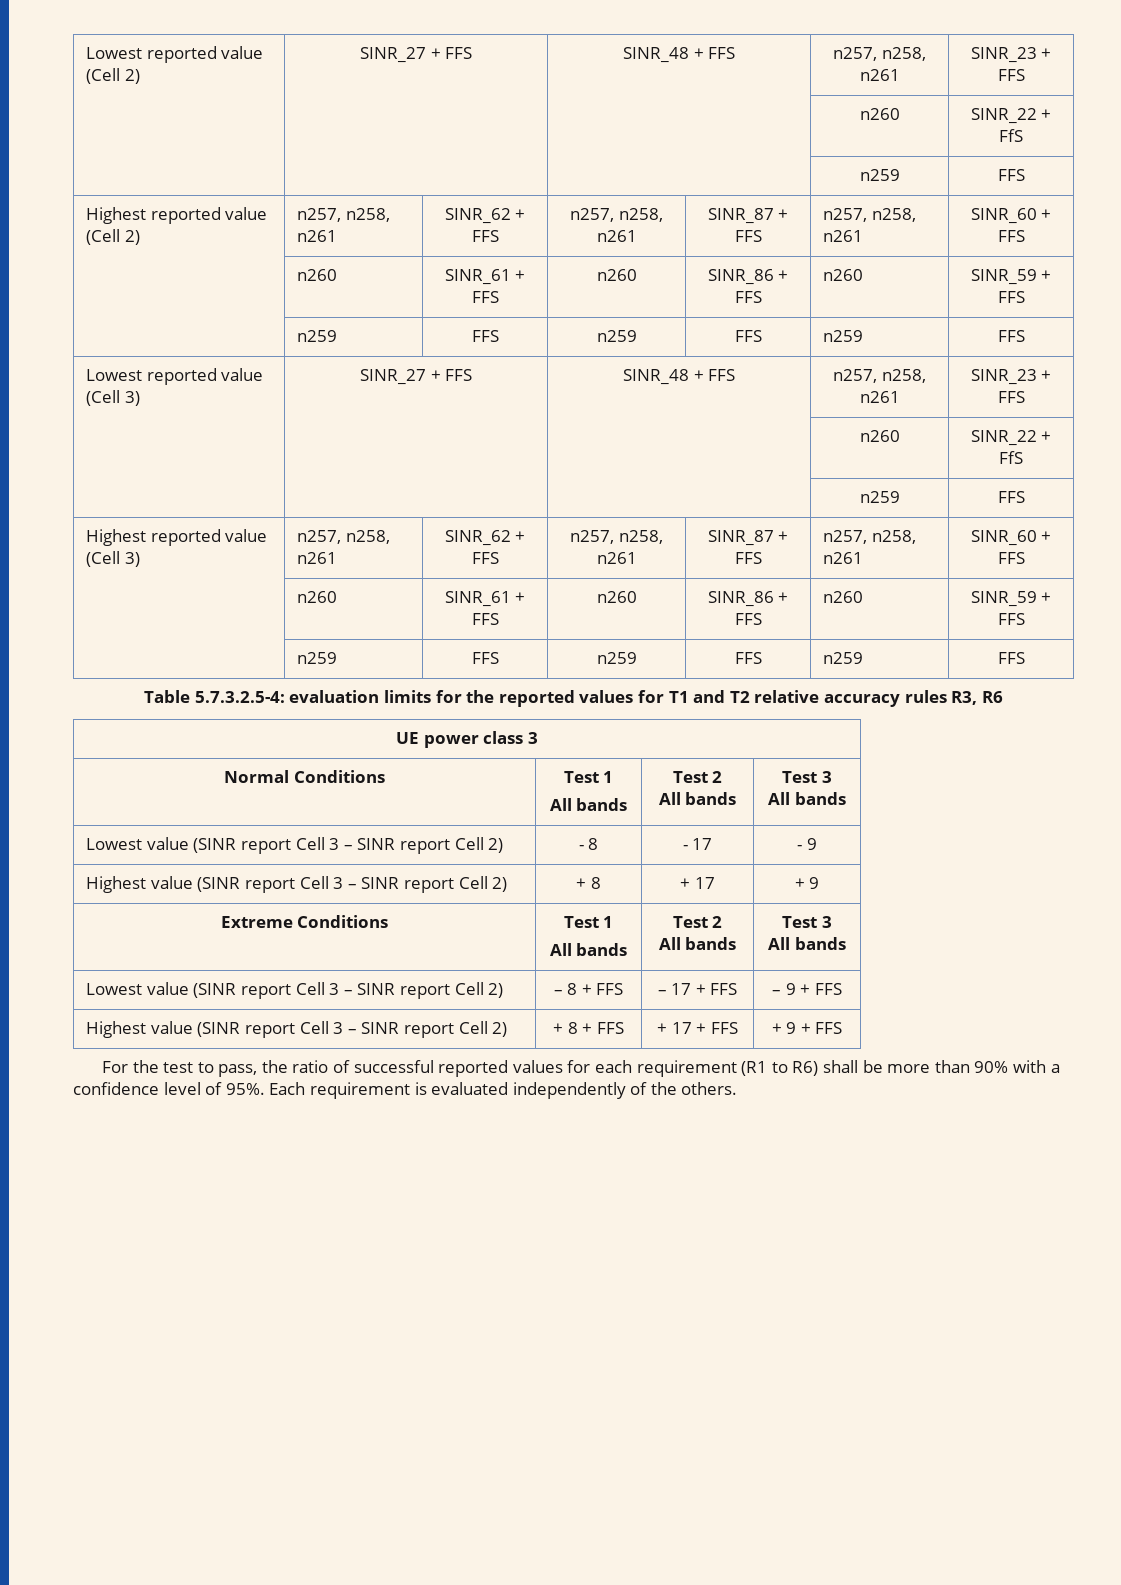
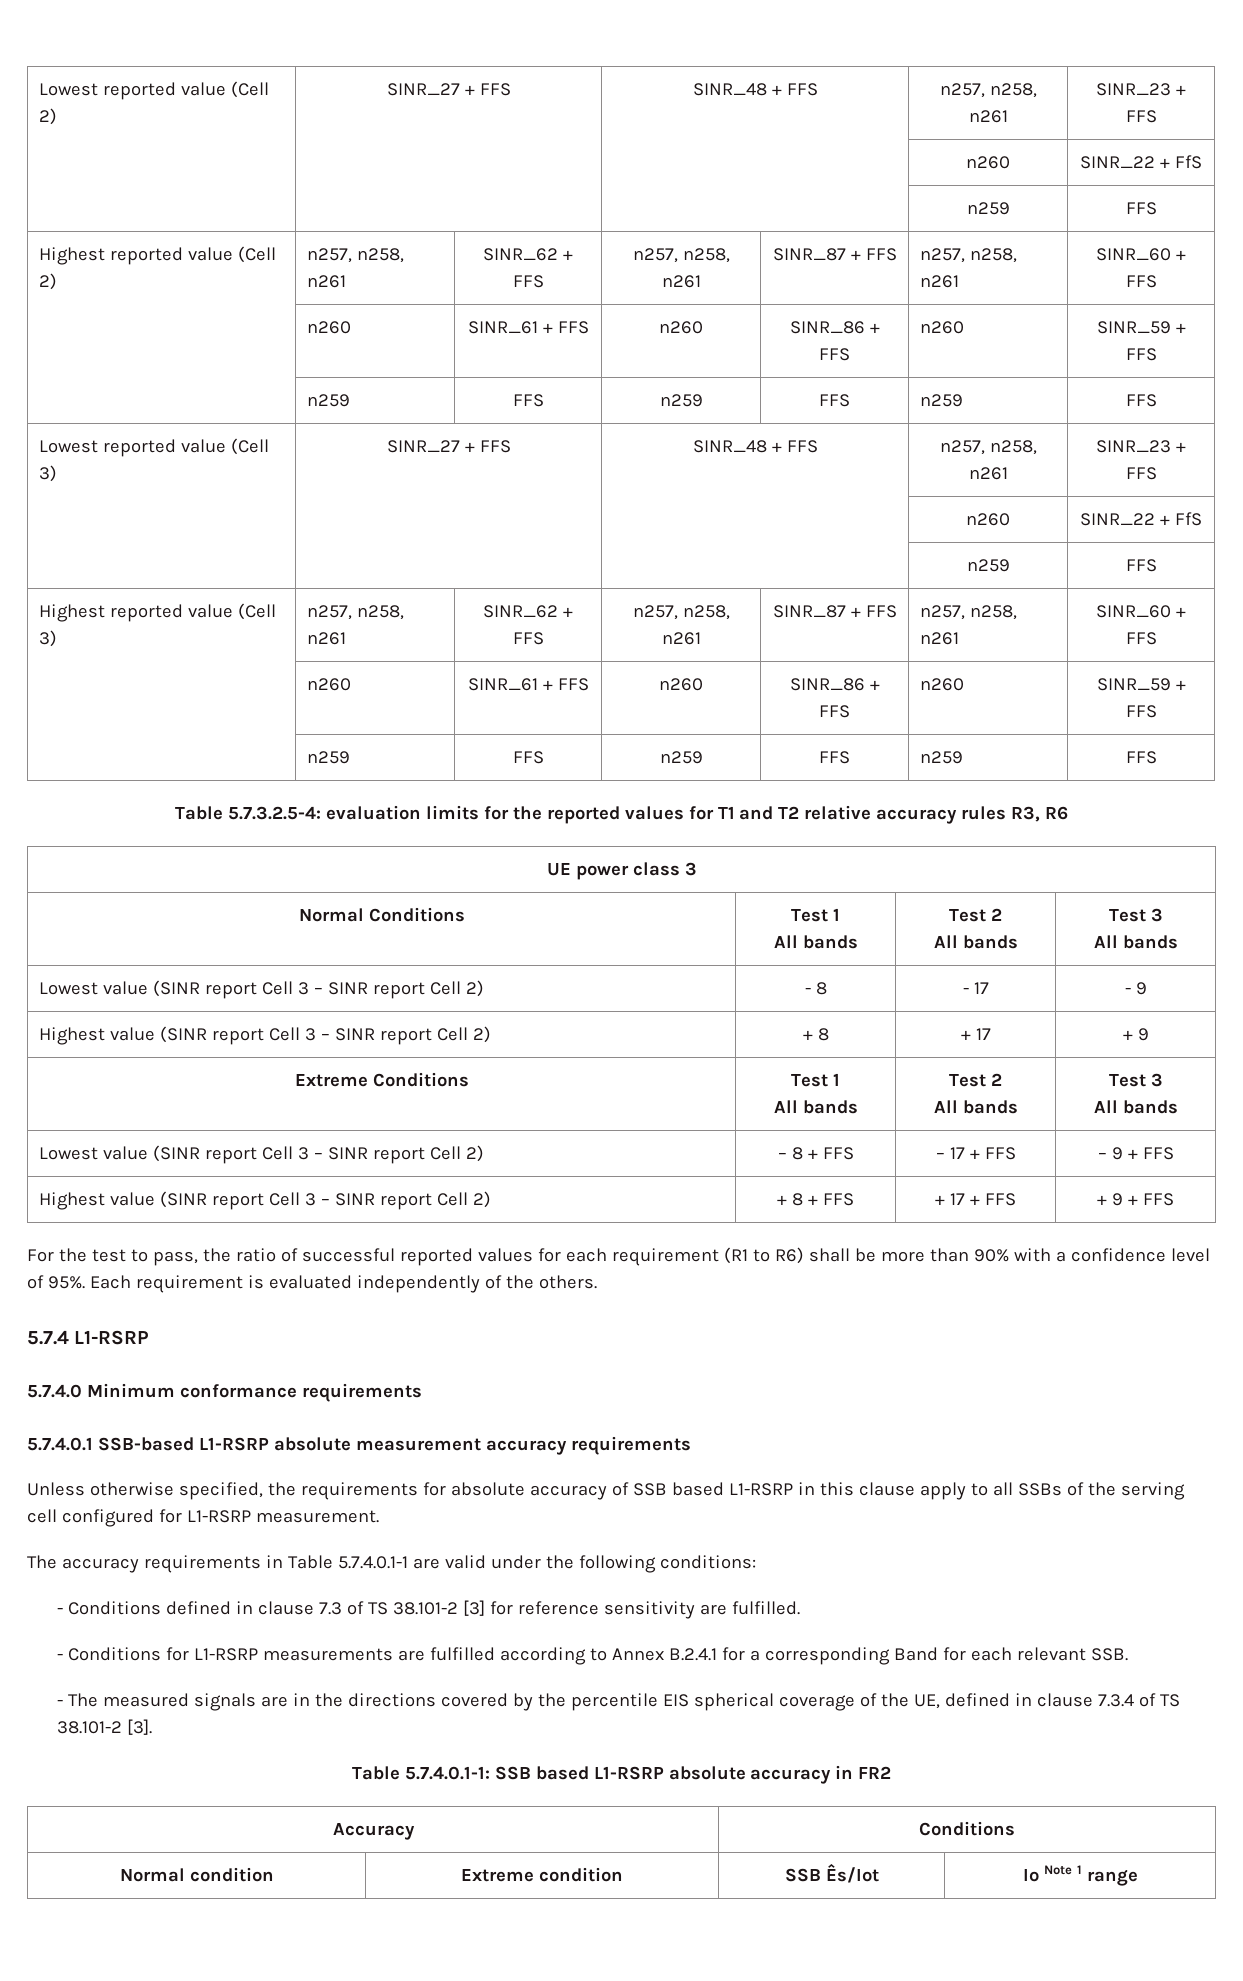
+ 5.7.4 L1-RSRP
+ 5.7.4.0 Minimum conformance requirements
+ 5.7.4.0.1 SSB-based L1-RSRP absolute measurement accuracy requirements
+ Unless otherwise specified, the requirements for absolute accuracy of SSB based L1-RSRP in this clause apply to all SSBs of the serving cell configured for L1-RSRP measurement.
+ The accuracy requirements in Table 5.7.4.0.1-1 are valid under the following conditions:
+ - Conditions defined in clause 7.3 of TS 38.101-2 [3] for reference sensitivity are fulfilled.
+ - Conditions for L1-RSRP measurements are fulfilled according to Annex B.2.4.1 for a corresponding Band for each relevant SSB.
+ - The measured signals are in the directions covered by the percentile EIS spherical coverage of the UE, defined in clause 7.3.4 of TS 38.101-2 [3].
+ Table 5.7.4.0.1-1: SSB based L1-RSRP absolute accuracy in FR2
+ Accuracy | Conditions
+ Normal condition | Extreme condition | SSB Ês/Iot | Io Note 1 range

